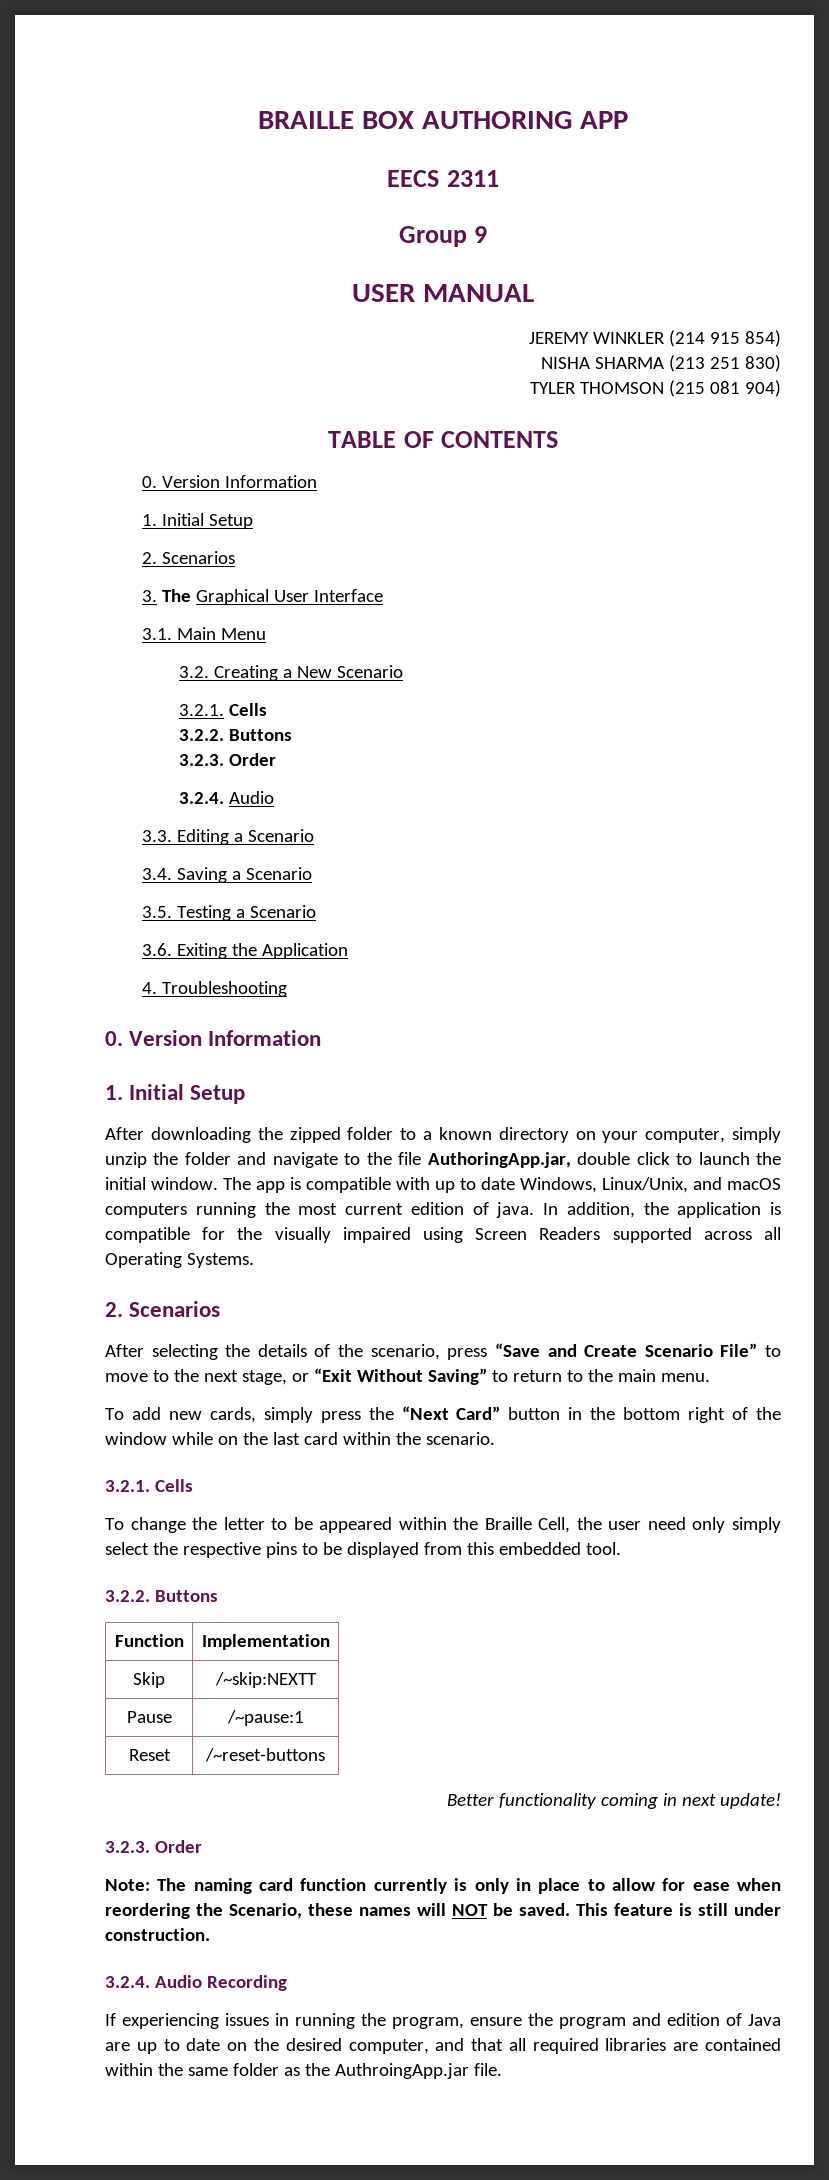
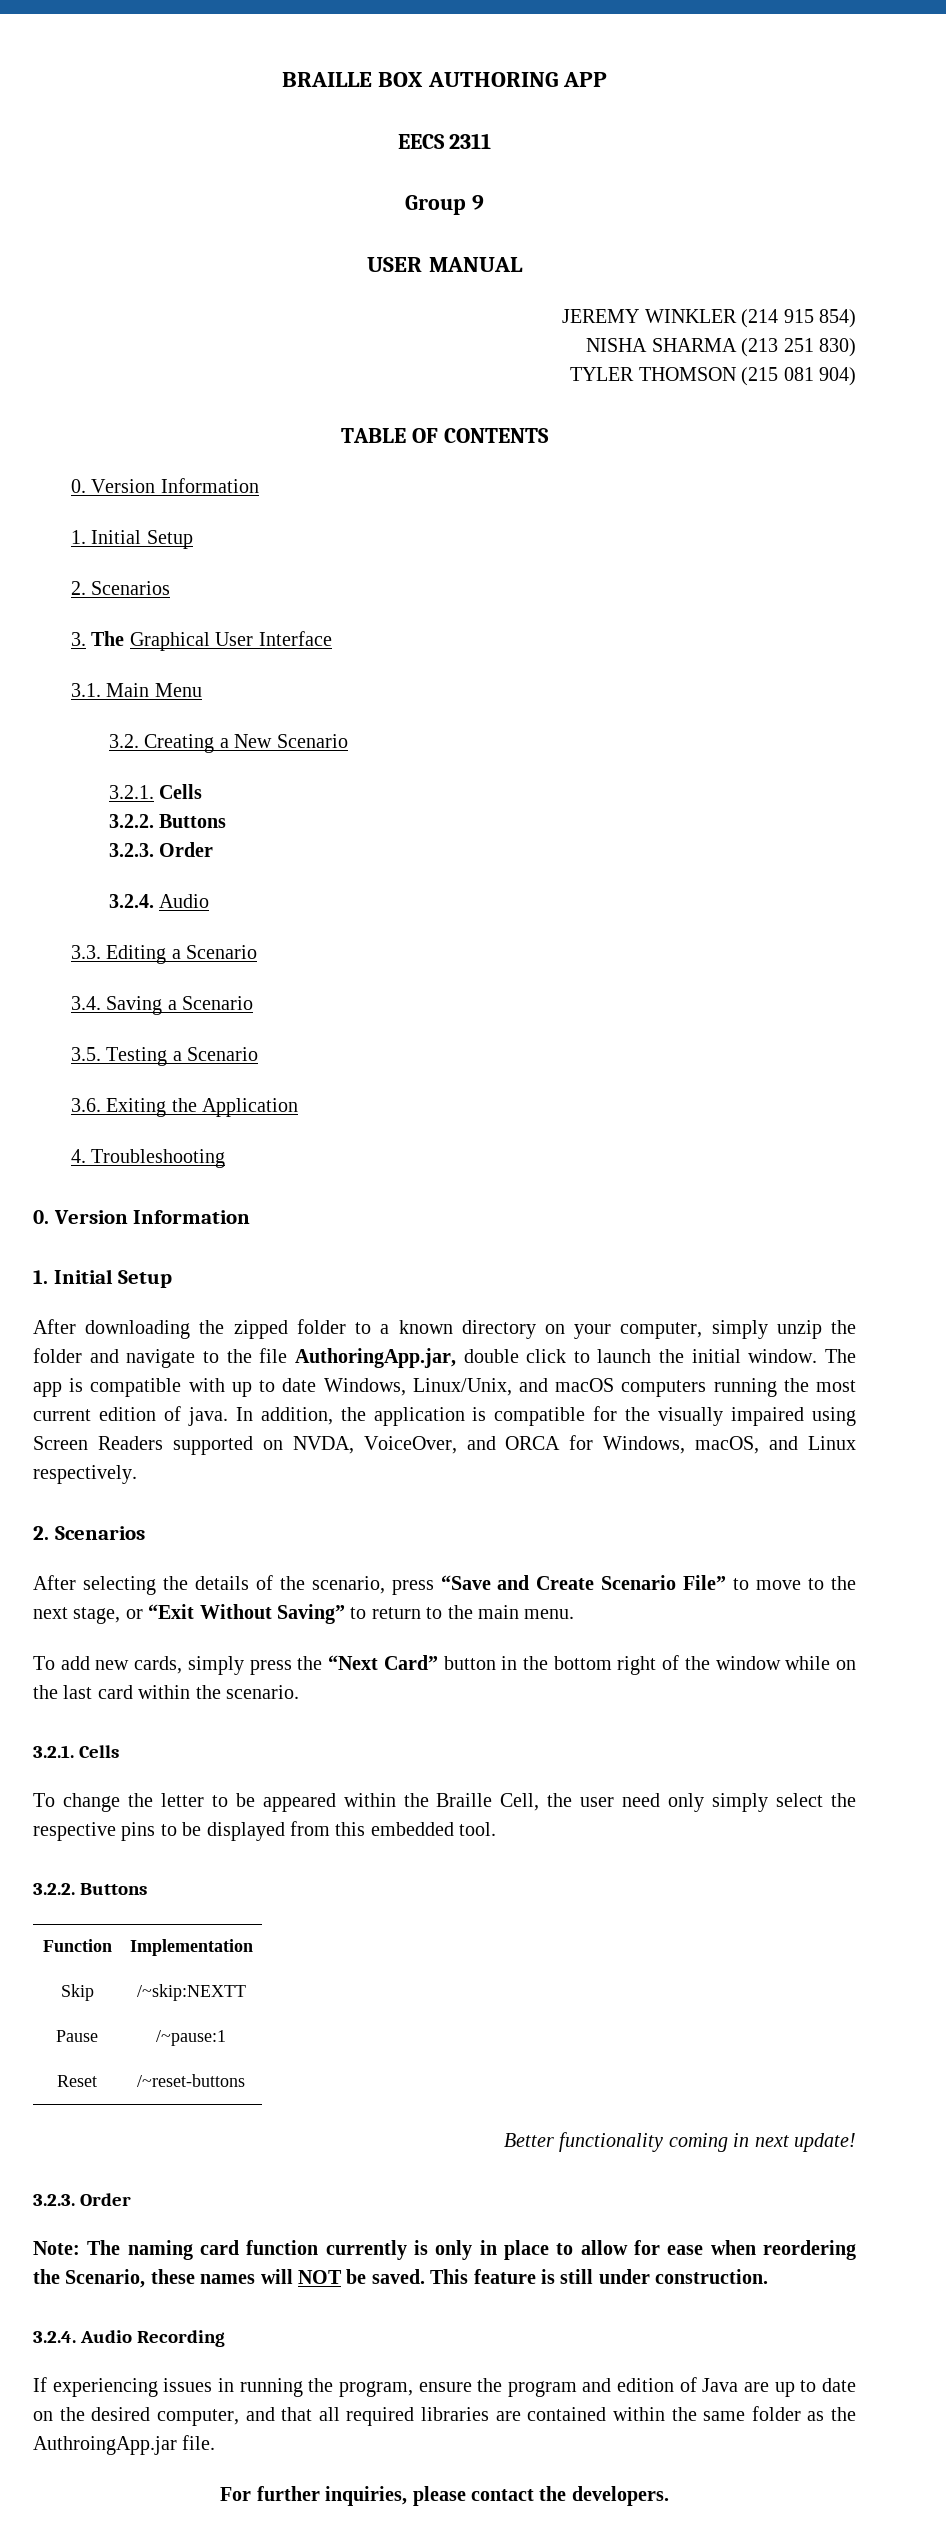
- In addition, the application is compatible for the visually impaired using Screen Readers supported across all Operating Systems.
+ In addition, the application is compatible for the visually impaired using Screen Readers supported on NVDA, VoiceOver, and ORCA for Windows, macOS, and Linux respectively.
+ For further inquiries, please contact the developers.

